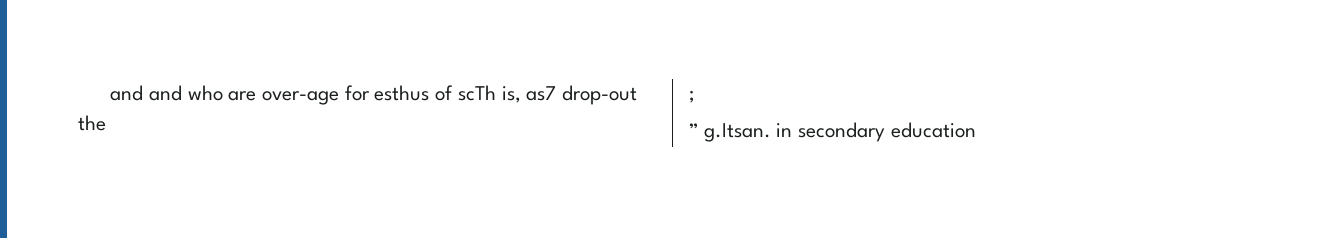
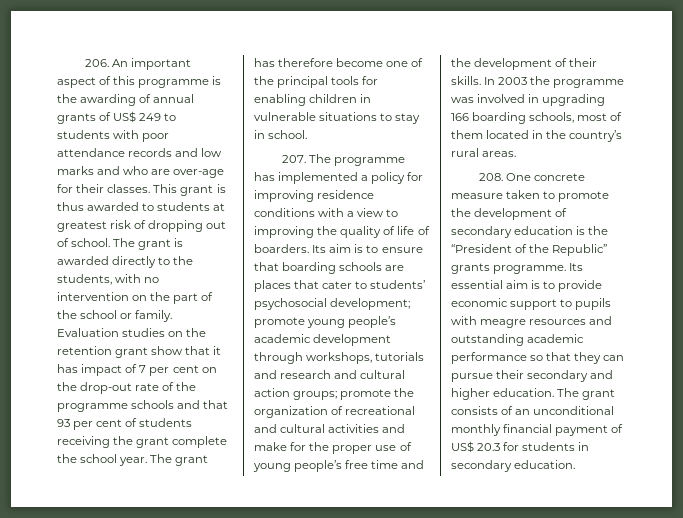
- and and who are over-age for esthus of scTh is, as7 drop-out the
- ;
- ” g.Itsan. in secondary education
+ 206. An important aspect of this programme is the awarding of annual grants of US$ 249 to students with poor attendance records and low marks and who are over-age for their classes. This grant is thus awarded to students at greatest risk of dropping out of school. The grant is awarded directly to the students, with no intervention on the part of the school or family. Evaluation studies on the retention grant show that it has impact of 7 per cent on the drop-out rate of the programme schools and that 93 per cent of students receiving the grant complete the school year. The grant has therefore become one of the principal tools for enabling children in vulnerable situations to stay in school.
+ 207. The programme has implemented a policy for improving residence conditions with a view to improving the quality of life of boarders. Its aim is to ensure that boarding schools are places that cater to students’ psychosocial development; promote young people’s academic development through workshops, tutorials and research and cultural action groups; promote the organization of recreational and cultural activities and make for the proper use of young people’s free time and the development of their skills. In 2003 the programme was involved in upgrading 166 boarding schools, most of them located in the country’s rural areas.
+ 208. One concrete measure taken to promote the development of secondary education is the “President of the Republic” grants programme. Its essential aim is to provide economic support to pupils with meagre resources and outstanding academic performance so that they can pursue their secondary and higher education. The grant consists of an unconditional monthly financial payment of US$ 20.3 for students in secondary education.

